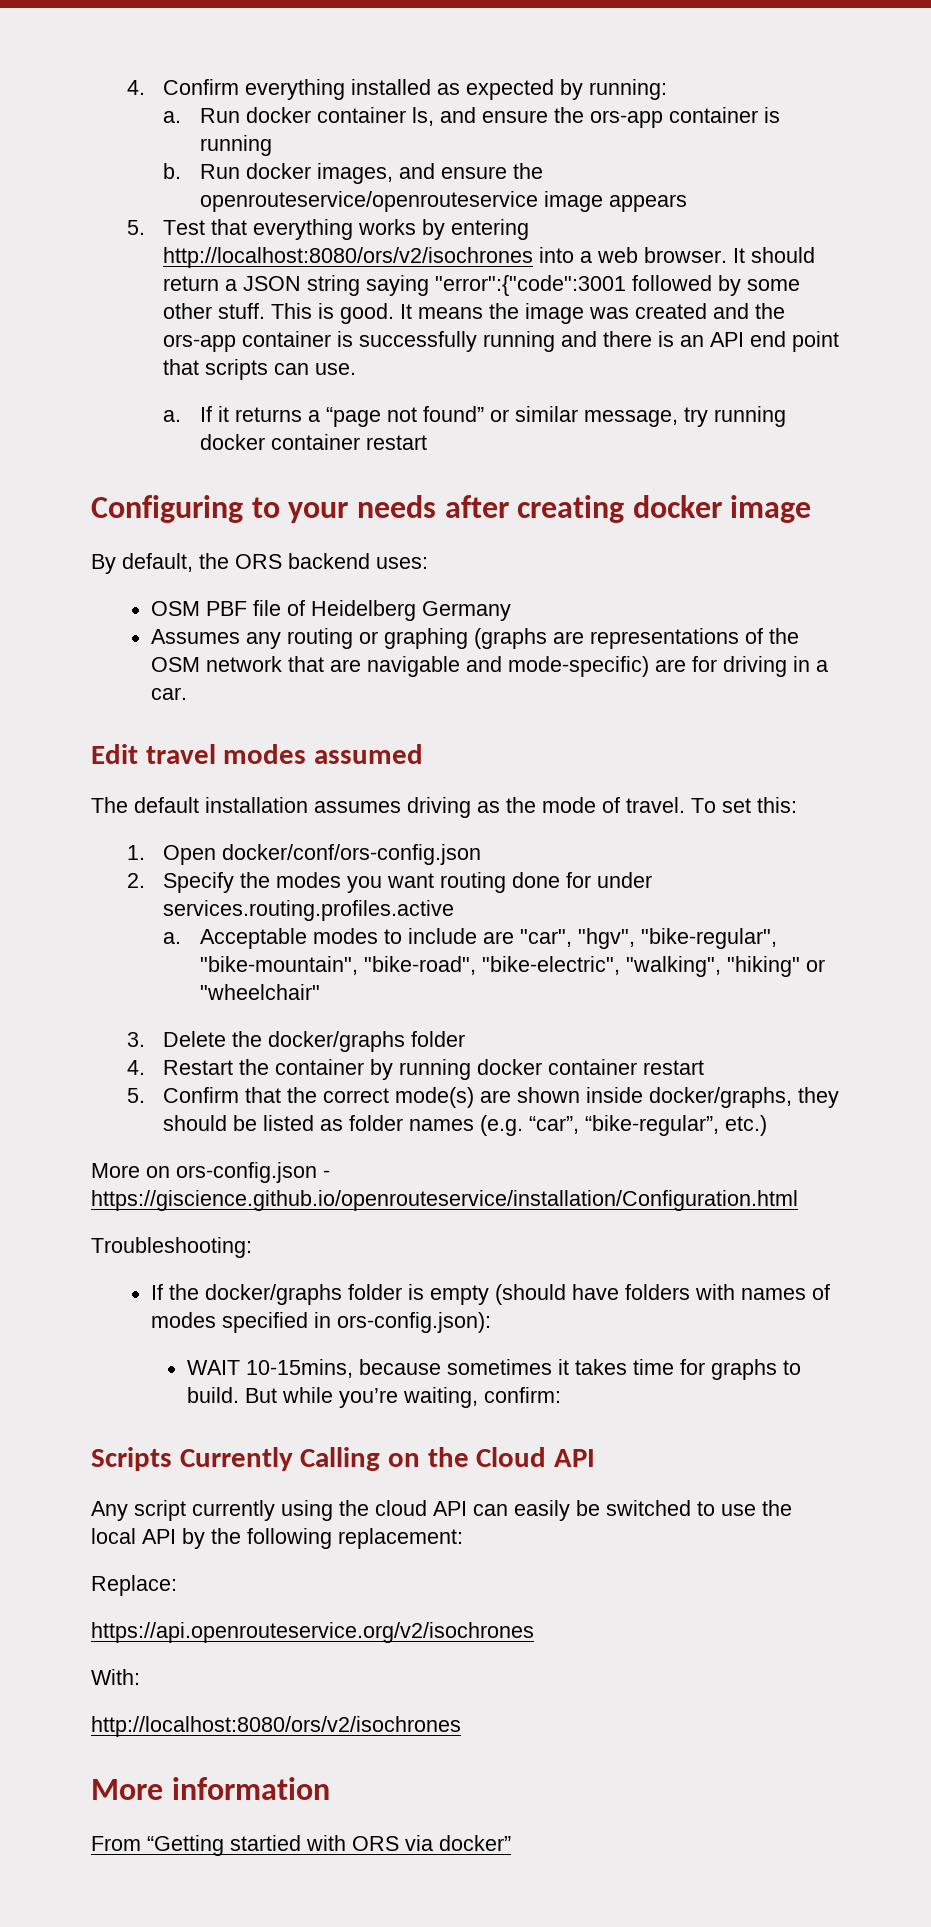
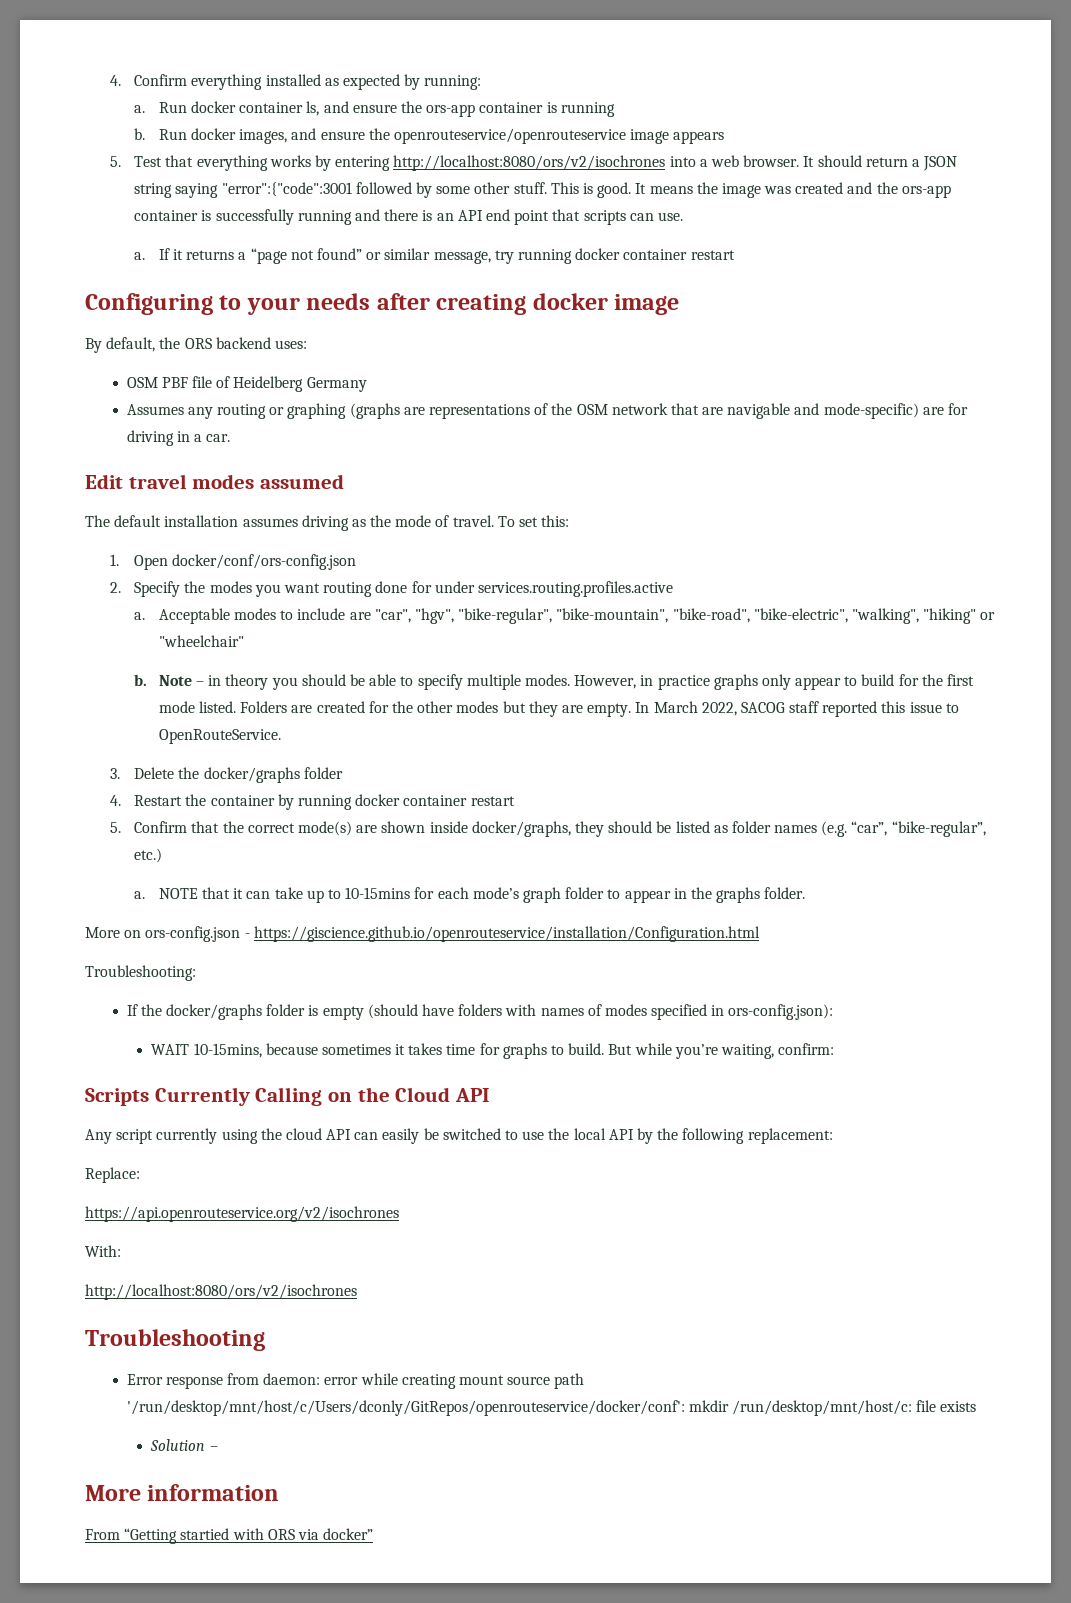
+ b. Note – in theory you should be able to specify multiple modes. However, in practice graphs only appear to build for the first mode listed. Folders are created for the other modes but they are empty. In March 2022, SACOG staff reported this issue to OpenRouteService.
+ a. NOTE that it can take up to 10-15mins for each mode’s graph folder to appear in the graphs folder.
+ Troubleshooting
+ Error response from daemon: error while creating mount source path '/run/desktop/mnt/host/c/Users/dconly/GitRepos/openrouteservice/docker/conf': mkdir /run/desktop/mnt/host/c: file exists
+ Solution –

